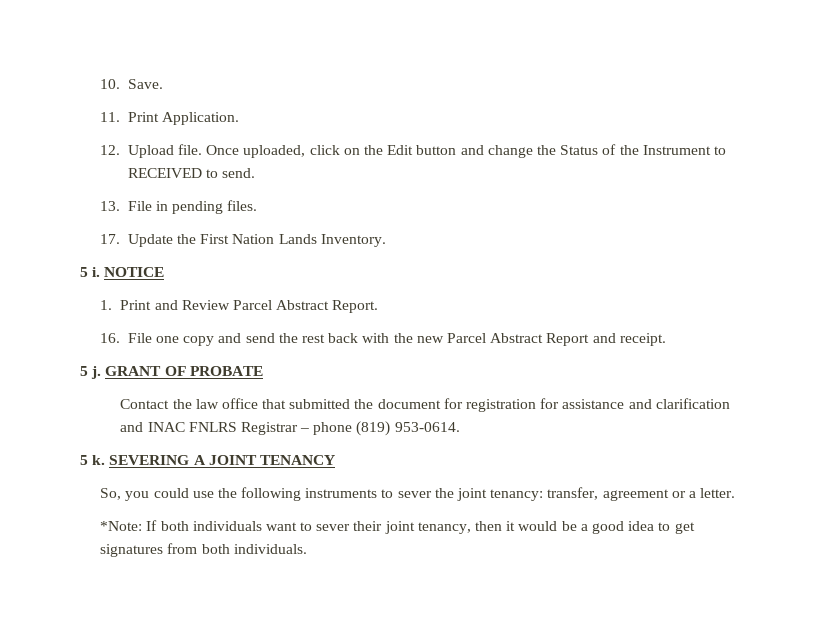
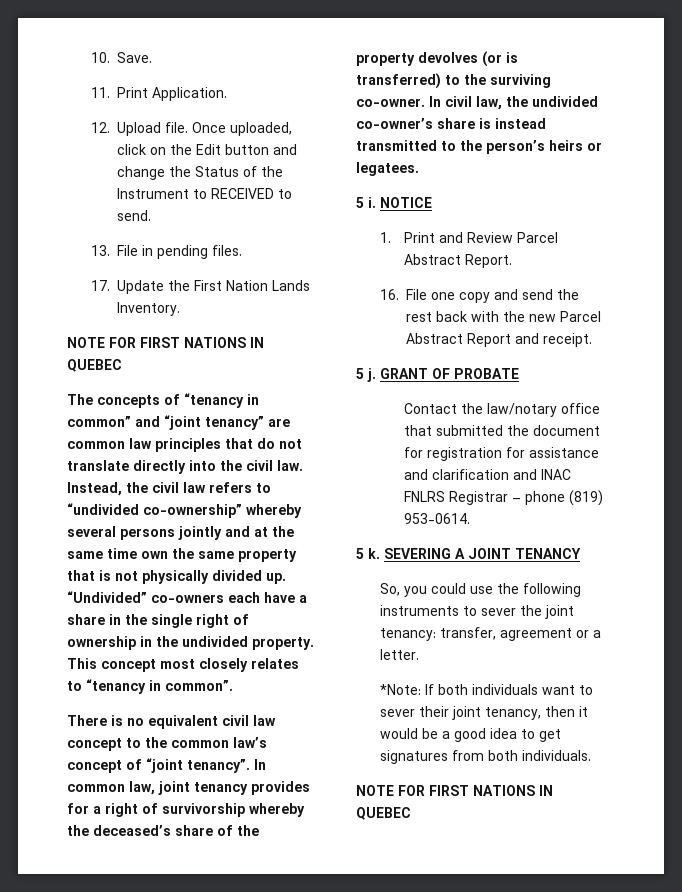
  17. Update the First Nation Lands Inventory.
+ NOTE FOR FIRST NATIONS IN QUEBEC
+ The concepts of “tenancy in common” and “joint tenancy” are common law principles that do not translate directly into the civil law. Instead, the civil law refers to “undivided co-ownership” whereby several persons jointly and at the same time own the same property that is not physically divided up. “Undivided” co-owners each have a share in the single right of ownership in the undivided property. This concept most closely relates to “tenancy in common”.
+ There is no equivalent civil law concept to the common law’s concept of “joint tenancy”. In common law, joint tenancy provides for a right of survivorship whereby the deceased’s share of the property devolves (or is transferred) to the surviving co-owner. In civil law, the undivided co-owner’s share is instead transmitted to the person’s heirs or legatees.
- Contact the law office that submitted the document for registration for assistance and clarification and INAC FNLRS Registrar – phone (819) 953-0614.
+ Contact the law/notary office that submitted the document for registration for assistance and clarification and INAC FNLRS Registrar – phone (819) 953-0614.
  *Note: If both individuals want to sever their joint tenancy, then it would be a good idea to get signatures from both individuals.
+ NOTE FOR FIRST NATIONS IN QUEBEC

